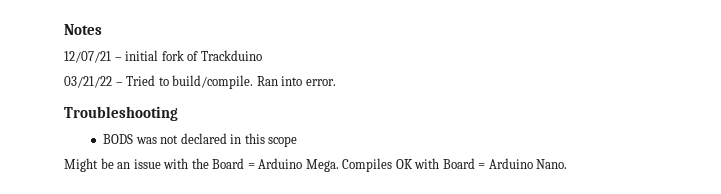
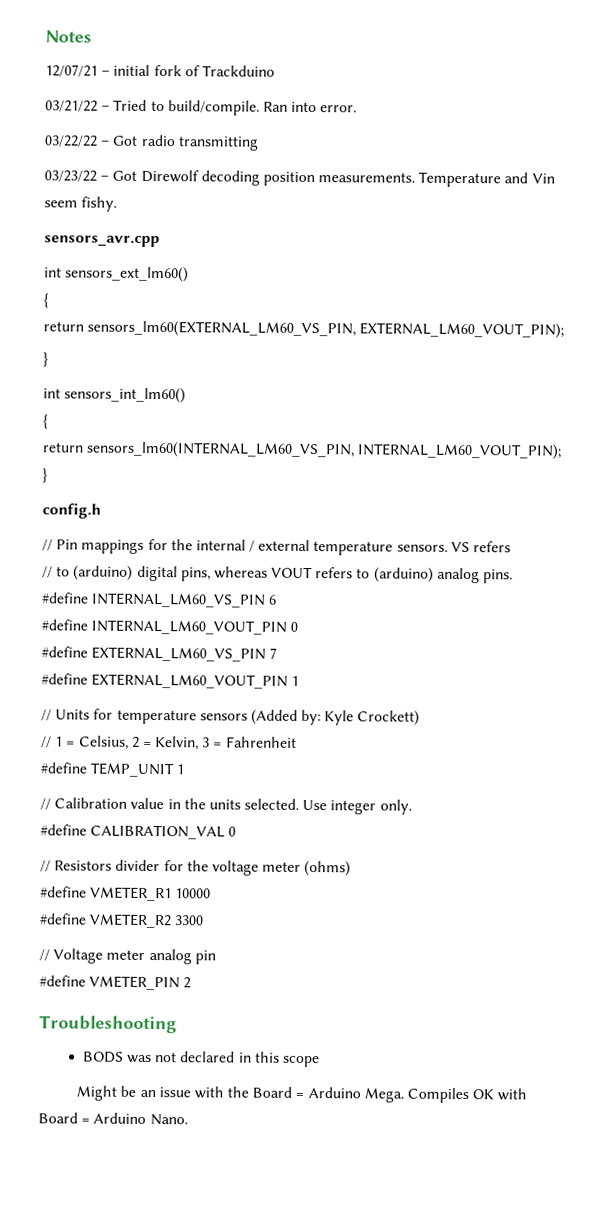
+ 03/22/22 – Got radio transmitting
+ 03/23/22 – Got Direwolf decoding position measurements. Temperature and Vin seem fishy.
+ sensors_avr.cpp
+ int sensors_ext_lm60()
+ {
+ return sensors_lm60(EXTERNAL_LM60_VS_PIN, EXTERNAL_LM60_VOUT_PIN);
+ }
+ int sensors_int_lm60()
+ {
+ return sensors_lm60(INTERNAL_LM60_VS_PIN, INTERNAL_LM60_VOUT_PIN);
+ }
+ config.h
+ // Pin mappings for the internal / external temperature sensors. VS refers
+ // to (arduino) digital pins, whereas VOUT refers to (arduino) analog pins.
+ #define INTERNAL_LM60_VS_PIN 6
+ #define INTERNAL_LM60_VOUT_PIN 0
+ #define EXTERNAL_LM60_VS_PIN 7
+ #define EXTERNAL_LM60_VOUT_PIN 1
+ // Units for temperature sensors (Added by: Kyle Crockett)
+ // 1 = Celsius, 2 = Kelvin, 3 = Fahrenheit
+ #define TEMP_UNIT 1
+ // Calibration value in the units selected. Use integer only.
+ #define CALIBRATION_VAL 0
+ // Resistors divider for the voltage meter (ohms)
+ #define VMETER_R1 10000
+ #define VMETER_R2 3300
+ // Voltage meter analog pin
+ #define VMETER_PIN 2

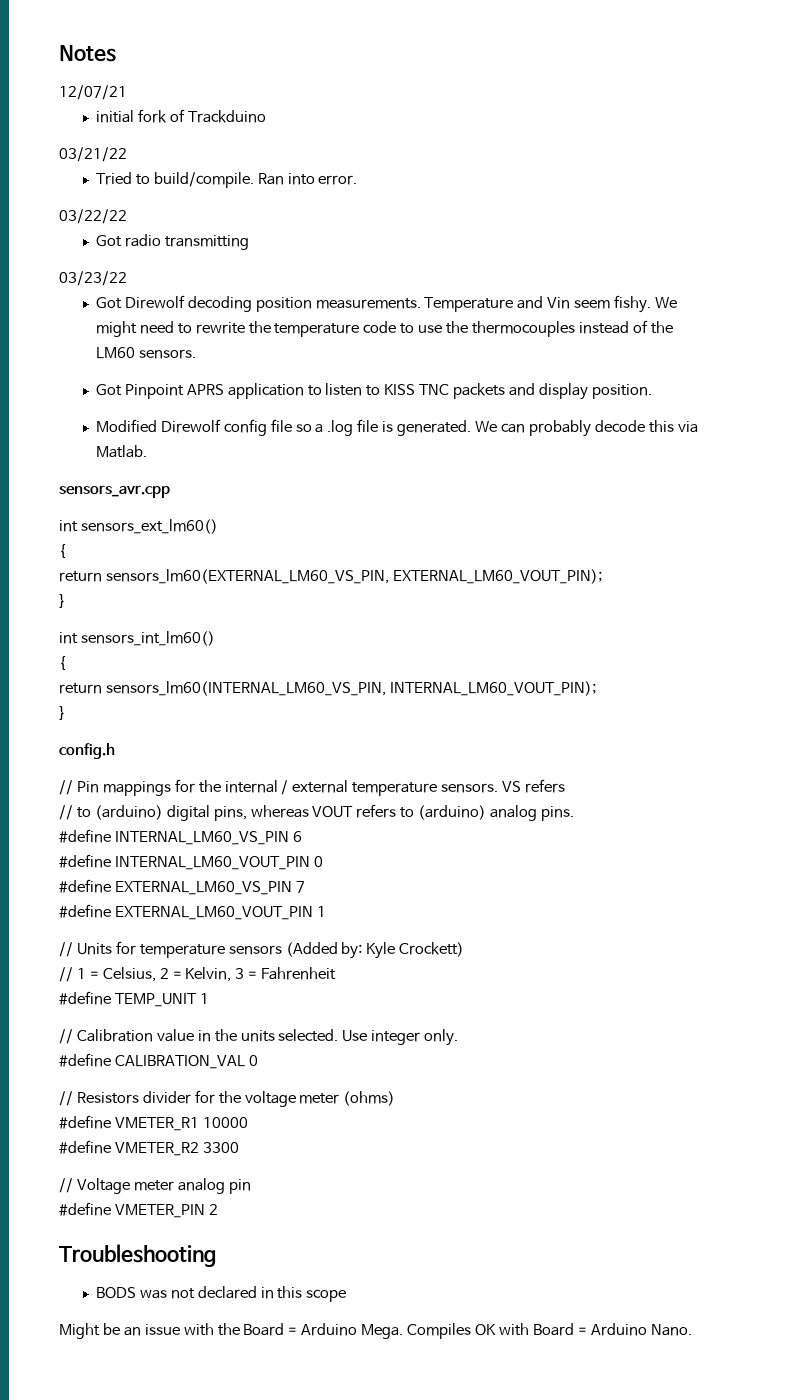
- 12/07/21 – initial fork of Trackduino
+ 12/07/21
+ initial fork of Trackduino
- 03/21/22 – Tried to build/compile.
+ 03/21/22
+ Tried to build/compile.
- 03/22/22 – Got radio transmitting
+ 03/22/22
+ Got radio transmitting
- 03/23/22 – Got Direwolf decoding position measurements.
+ 03/23/22
+ Got Direwolf decoding position measurements.
+ We might need to rewrite the temperature code to use the thermocouples instead of the LM60 sensors.
+ Got Pinpoint APRS application to listen to KISS TNC packets and display position.
+ Modified Direwolf config file so a .log file is generated. We can probably decode this via Matlab.

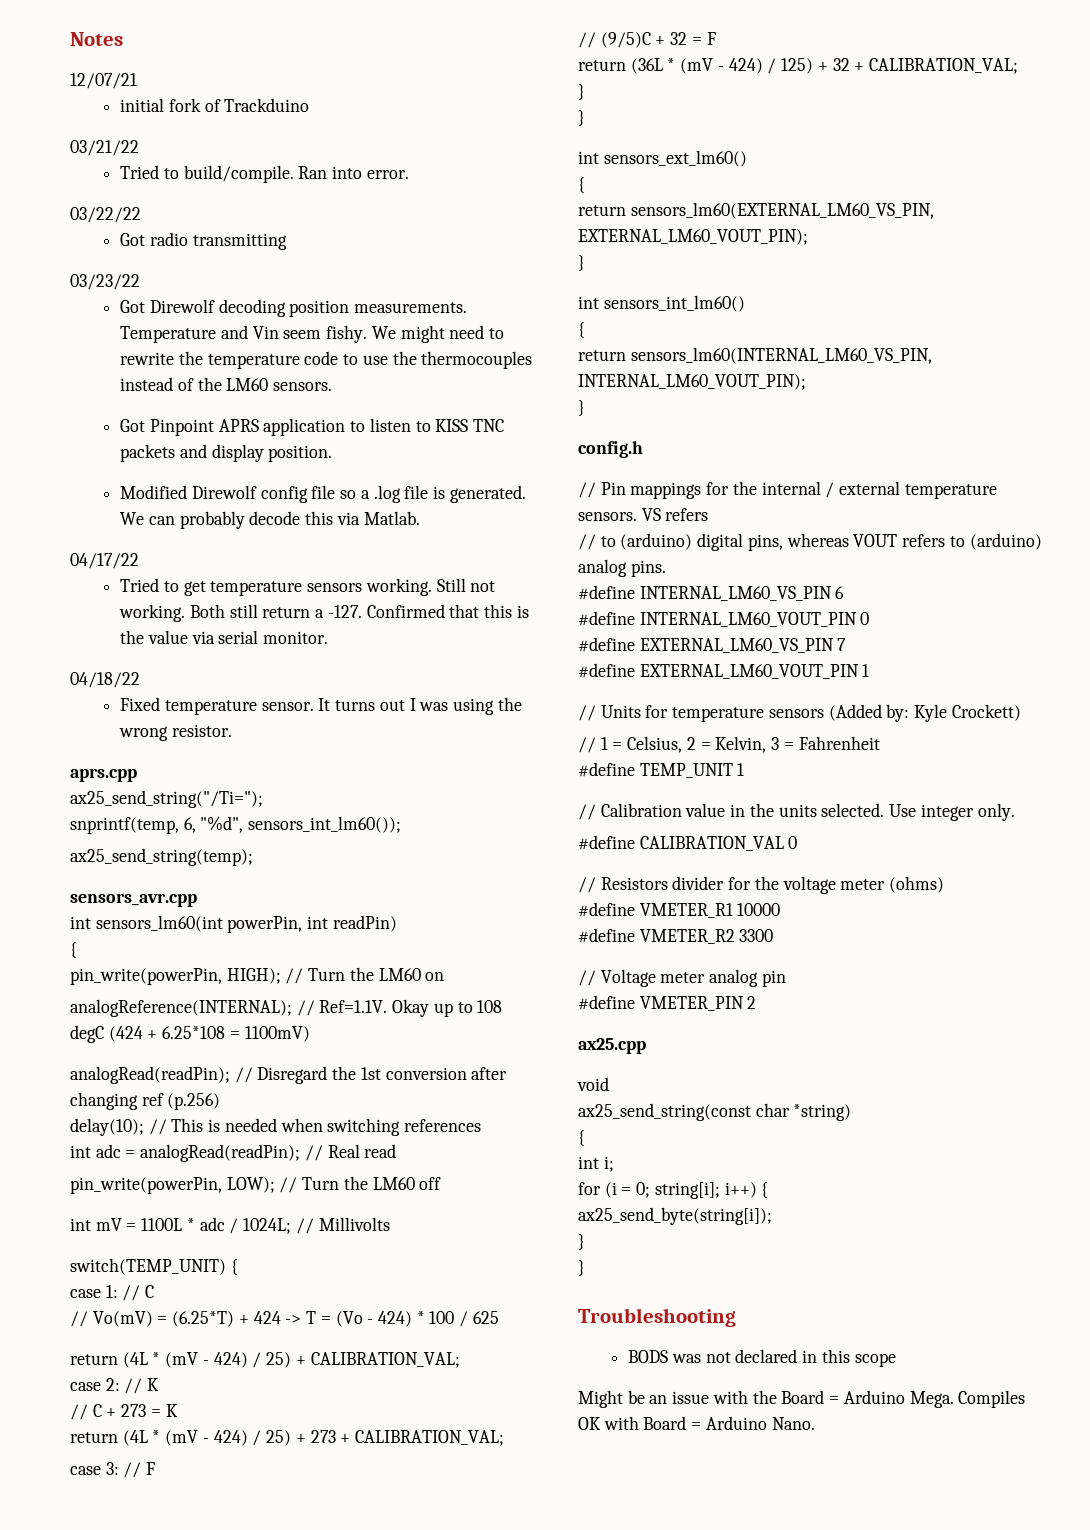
+ 04/17/22
+ Tried to get temperature sensors working. Still not working. Both still return a -127. Confirmed that this is the value via serial monitor.
+ 04/18/22
+ Fixed temperature sensor. It turns out I was using the wrong resistor.
+ aprs.cpp
+ ax25_send_string("/Ti=");
+ snprintf(temp, 6, "%d", sensors_int_lm60());
+ ax25_send_string(temp);
  sensors_avr.cpp
+ int sensors_lm60(int powerPin, int readPin)
+ {
+ pin_write(powerPin, HIGH); // Turn the LM60 on
+ analogReference(INTERNAL); // Ref=1.1V. Okay up to 108 degC (424 + 6.25*108 = 1100mV)
+ analogRead(readPin); // Disregard the 1st conversion after changing ref (p.256)
+ delay(10); // This is needed when switching references
+ int adc = analogRead(readPin); // Real read
+ pin_write(powerPin, LOW); // Turn the LM60 off
+ int mV = 1100L * adc / 1024L; // Millivolts
+ switch(TEMP_UNIT) {
+ case 1: // C
+ // Vo(mV) = (6.25*T) + 424 -> T = (Vo - 424) * 100 / 625
+ return (4L * (mV - 424) / 25) + CALIBRATION_VAL;
+ case 2: // K
+ // C + 273 = K
+ return (4L * (mV - 424) / 25) + 273 + CALIBRATION_VAL;
+ case 3: // F
+ // (9/5)C + 32 = F
+ return (36L * (mV - 424) / 125) + 32 + CALIBRATION_VAL;
+ }
+ }
+ ax25.cpp
+ void
+ ax25_send_string(const char *string)
+ {
+ int i;
+ for (i = 0; string[i]; i++) {
+ ax25_send_byte(string[i]);
+ }
+ }

